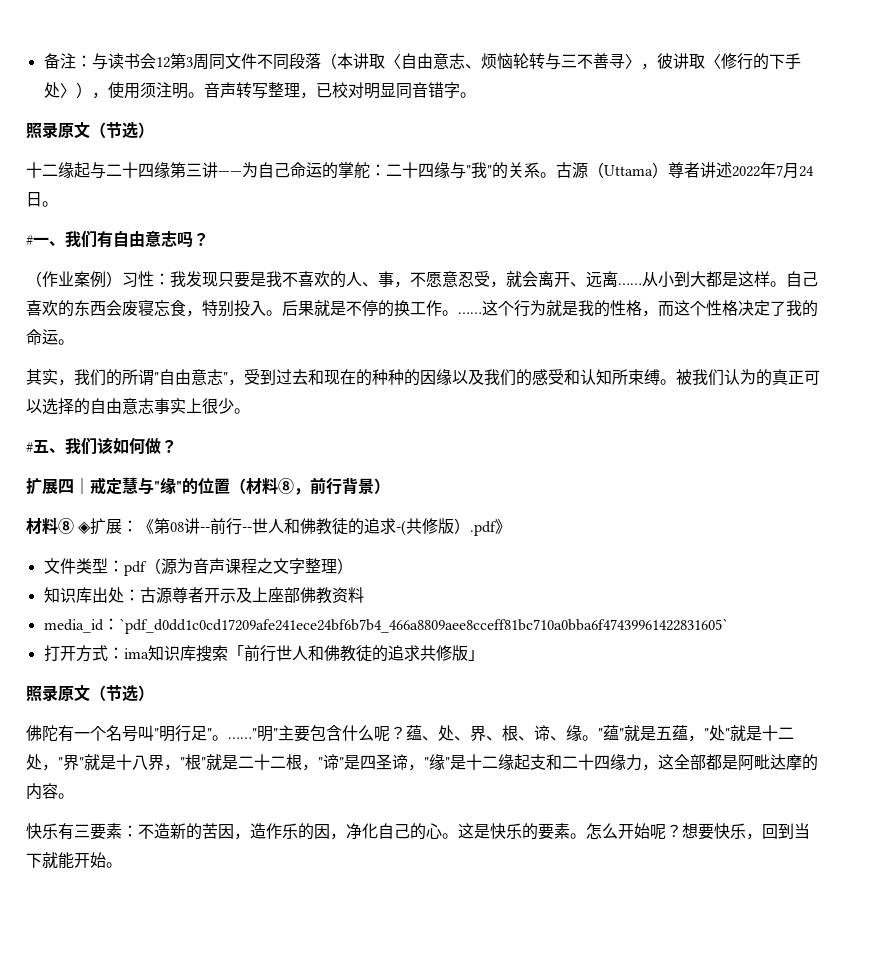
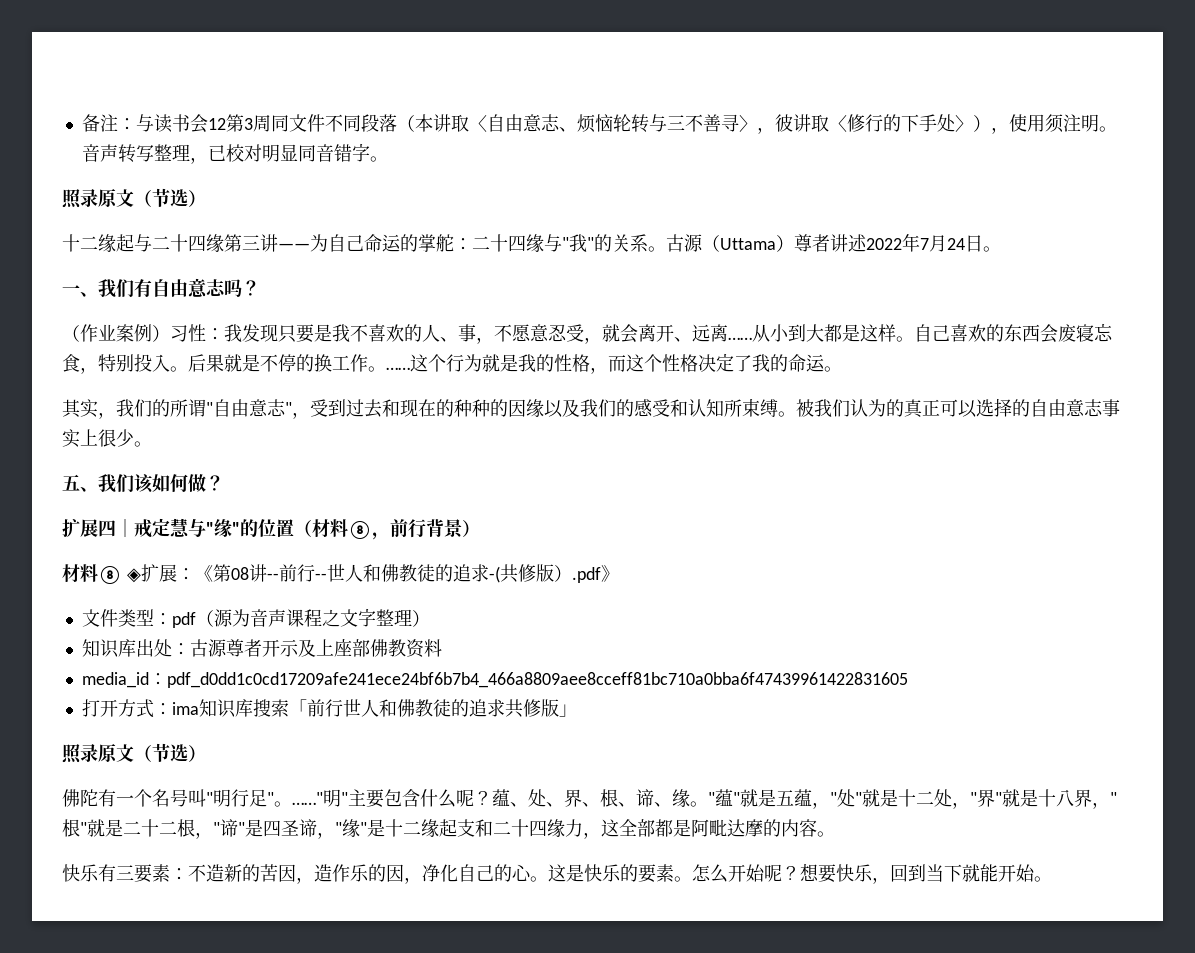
- #一、我们有自由意志吗？
+ 一、我们有自由意志吗？
- #五、我们该如何做？
+ 五、我们该如何做？
- media_id：`pdf_d0dd1c0cd17209afe241ece24bf6b7b4_466a8809aee8cceff81bc710a0bba6f47439961422831605`
+ media_id：pdf_d0dd1c0cd17209afe241ece24bf6b7b4_466a8809aee8cceff81bc710a0bba6f47439961422831605

